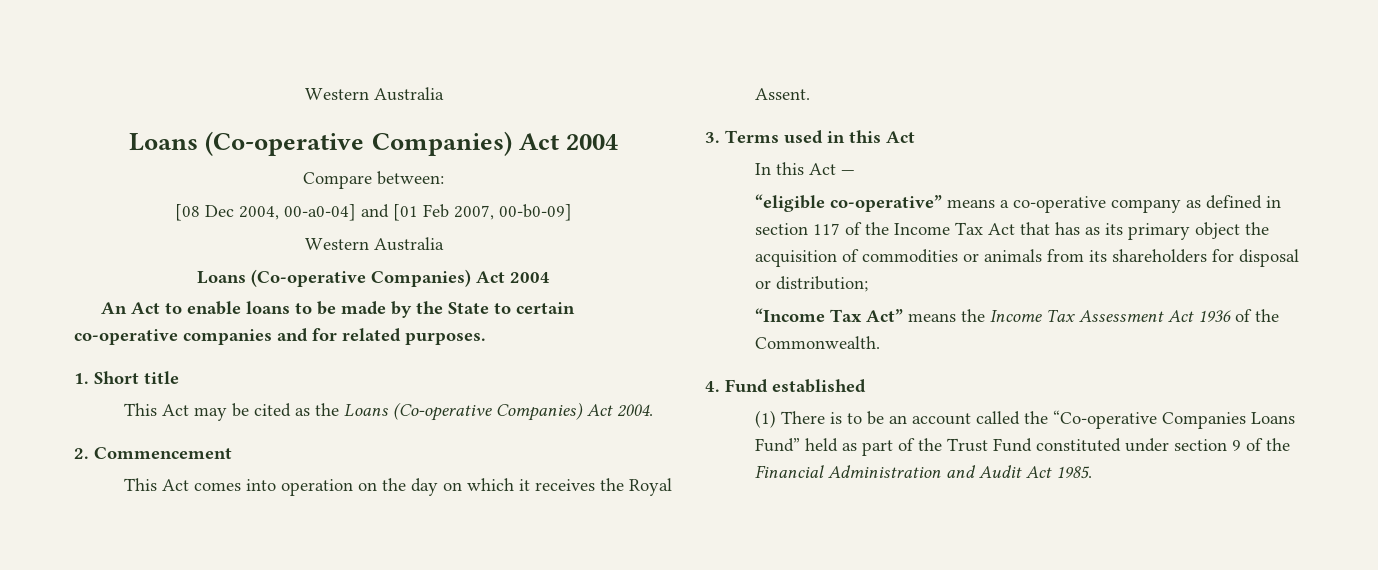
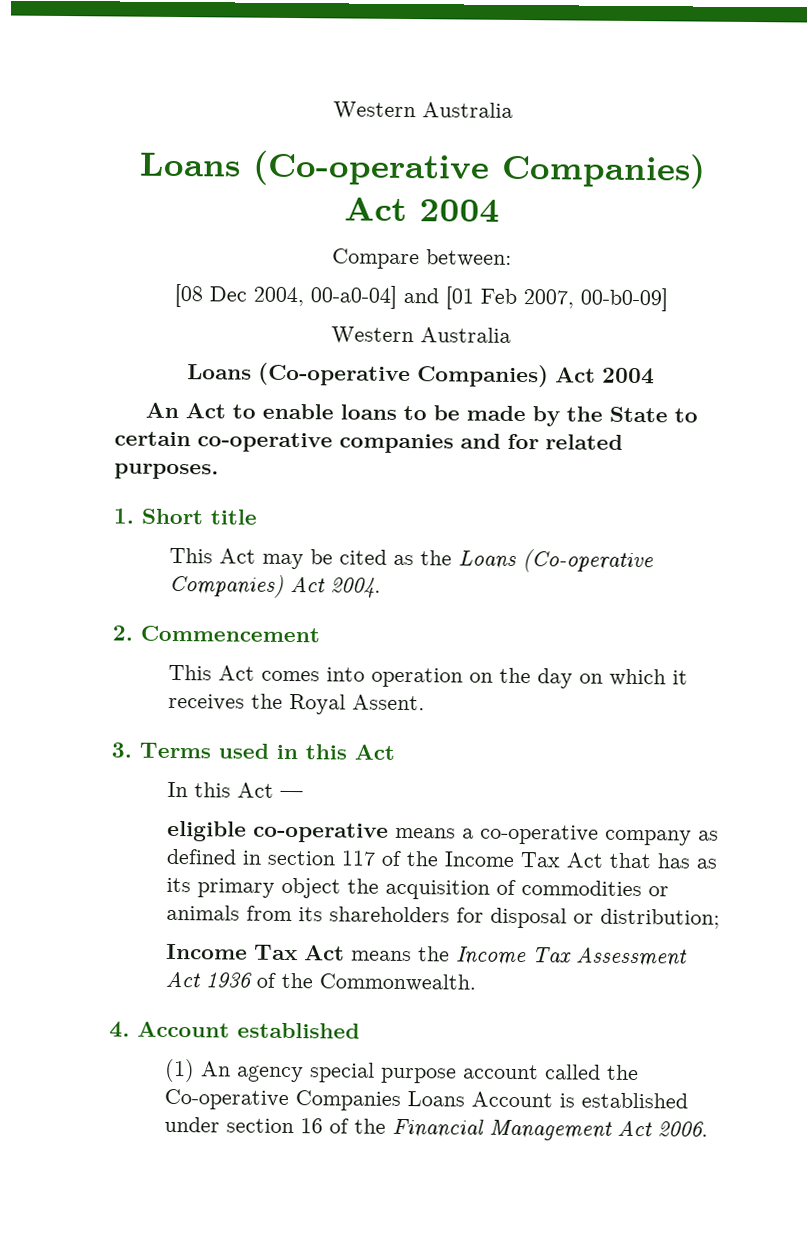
- “eligible co-operative” means a co-operative company as defined in section 117 of the Income Tax Act that has as its primary object the acquisition of commodities or animals from its shareholders for disposal or distribution;
+ eligible co-operative means a co-operative company as defined in section 117 of the Income Tax Act that has as its primary object the acquisition of commodities or animals from its shareholders for disposal or distribution;
- “Income Tax Act” means the Income Tax Assessment Act 1936 of the Commonwealth.
+ Income Tax Act means the Income Tax Assessment Act 1936 of the Commonwealth.
- 4. Fund established
+ 4. Account established
- (1) There is to be an account called the “Co-operative Companies Loans Fund” held as part of the Trust Fund constituted under section 9 of the Financial Administration and Audit Act 1985.
+ (1) An agency special purpose account called the Co-operative Companies Loans Account is established under section 16 of the Financial Management Act 2006.

